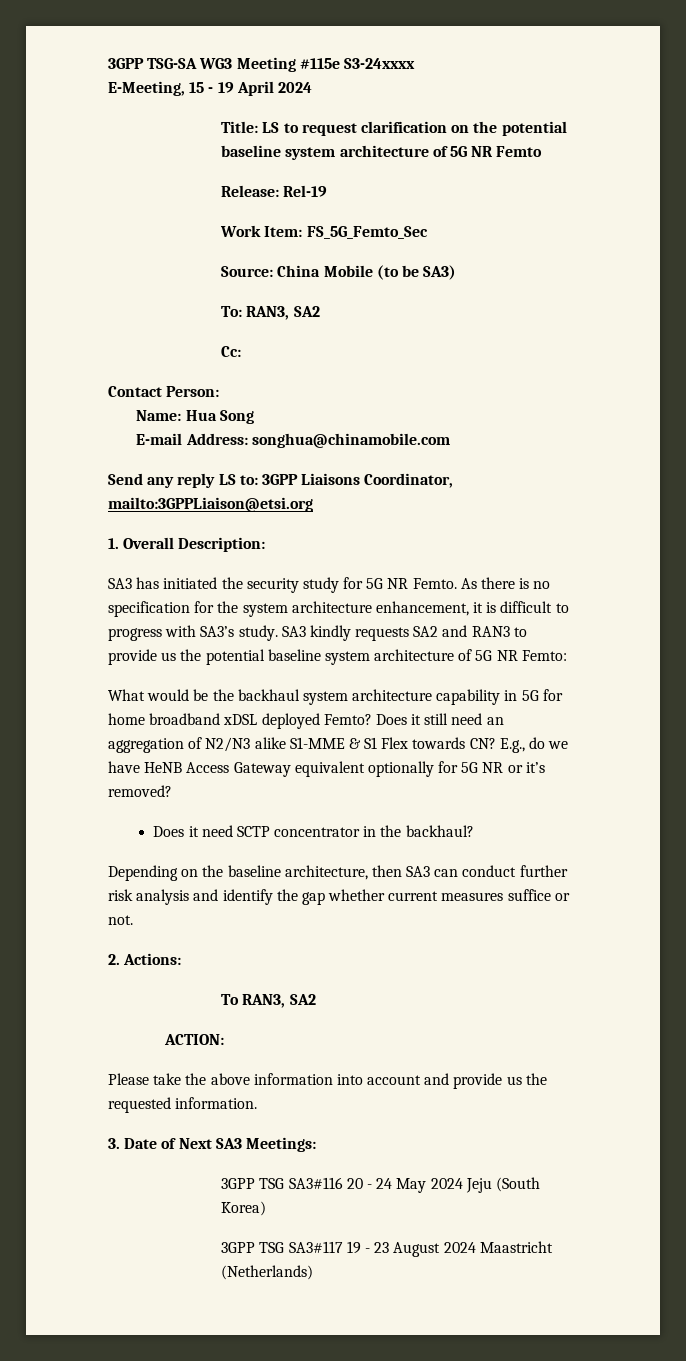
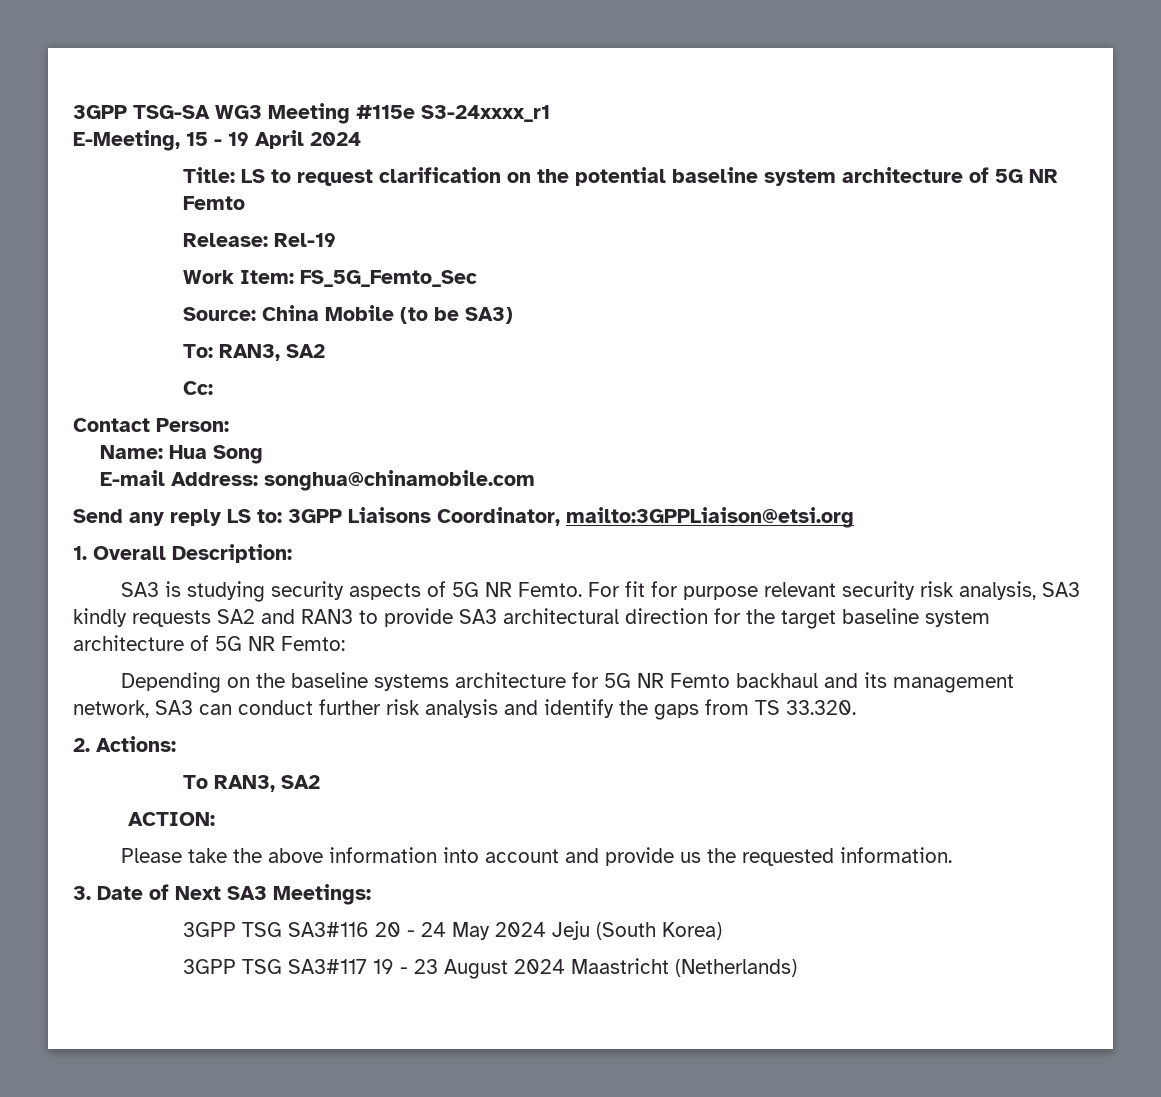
- 3GPP TSG-SA WG3 Meeting #115e S3-24xxxx
+ 3GPP TSG-SA WG3 Meeting #115e S3-24xxxx_r1
- SA3 has initiated the security study for 5G NR Femto. As there is no specification for the system architecture enhancement, it is difficult to progress with SA3’s study. SA3 kindly requests SA2 and RAN3 to provide us the potential baseline system architecture of 5G NR Femto:
+ SA3 is studying security aspects of 5G NR Femto. For fit for purpose relevant security risk analysis, SA3 kindly requests SA2 and RAN3 to provide SA3 architectural direction for the target baseline system architecture of 5G NR Femto:
- What would be the backhaul system architecture capability in 5G for home broadband xDSL deployed Femto? Does it still need an aggregation of N2/N3 alike S1-MME & S1 Flex towards CN? E.g., do we have HeNB Access Gateway equivalent optionally for 5G NR or it’s removed?
- Does it need SCTP concentrator in the backhaul?
- Depending on the baseline architecture, then SA3 can conduct further risk analysis and identify the gap whether current measures suffice or not.
+ Depending on the baseline systems architecture for 5G NR Femto backhaul and its management network, SA3 can conduct further risk analysis and identify the gaps from TS 33.320.

